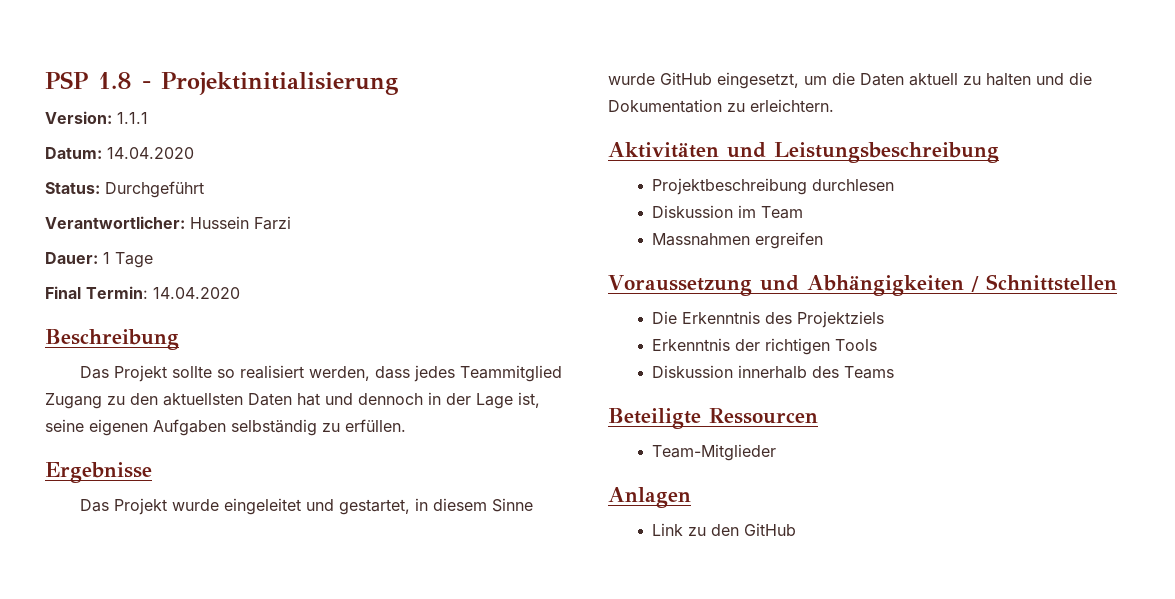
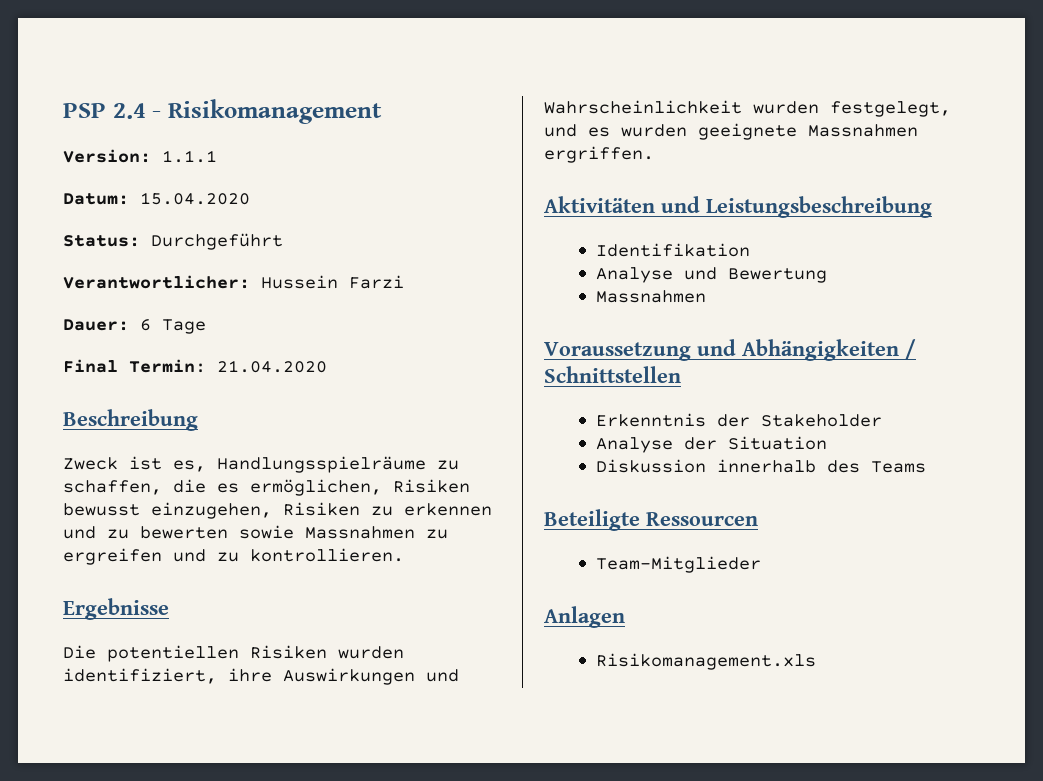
- PSP 1.8 - Projektinitialisierung
+ PSP 2.4 - Risikomanagement
- Datum: 14.04.2020
+ Datum: 15.04.2020
- Dauer: 1 Tage
+ Dauer: 6 Tage
- Final Termin: 14.04.2020
+ Final Termin: 21.04.2020
- Das Projekt sollte so realisiert werden, dass jedes Teammitglied Zugang zu den aktuellsten Daten hat und dennoch in der Lage ist, seine eigenen Aufgaben selbständig zu erfüllen.
+ Zweck ist es, Handlungsspielräume zu schaffen, die es ermöglichen, Risiken bewusst einzugehen, Risiken zu erkennen und zu bewerten sowie Massnahmen zu ergreifen und zu kontrollieren.
  Ergebnisse
- Das Projekt wurde eingeleitet und gestartet, in diesem Sinne wurde GitHub eingesetzt, um die Daten aktuell zu halten und die Dokumentation zu erleichtern.
+ Die potentiellen Risiken wurden identifiziert, ihre Auswirkungen und Wahrscheinlichkeit wurden festgelegt, und es wurden geeignete Massnahmen ergriffen.
  Aktivitäten und Leistungsbeschreibung
- Projektbeschreibung durchlesen
- Diskussion im Team
- Massnahmen ergreifen
+ Identifikation
+ Analyse und Bewertung
+ Massnahmen
- Die Erkenntnis des Projektziels
- Erkenntnis der richtigen Tools
+ Erkenntnis der Stakeholder
+ Analyse der Situation
- Link zu den GitHub
+ Risikomanagement.xls

